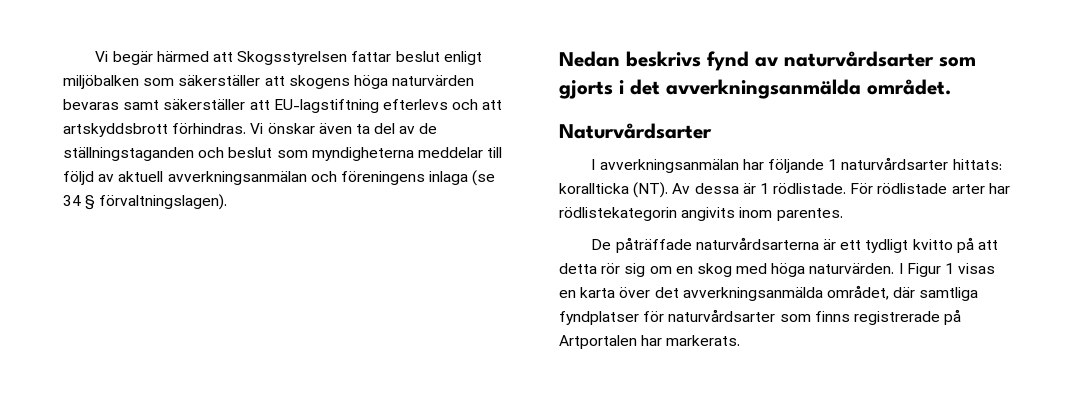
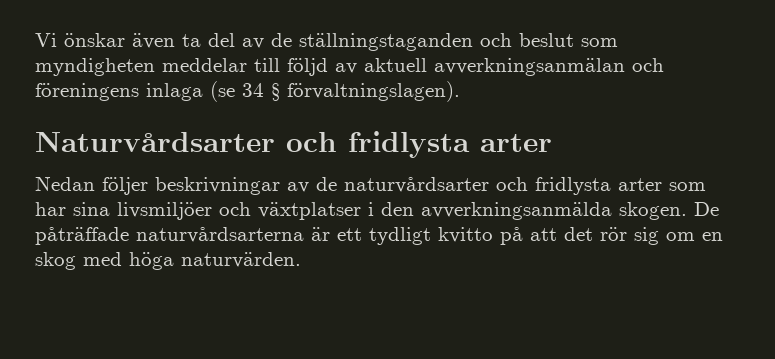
- Vi begär härmed att Skogsstyrelsen fattar beslut enligt miljöbalken som säkerställer att skogens höga naturvärden bevaras samt säkerställer att EU-lagstiftning efterlevs och att artskyddsbrott förhindras. Vi önskar även ta del av de ställningstaganden och beslut som myndigheterna meddelar till följd av aktuell avverkningsanmälan och föreningens inlaga (se 34 § förvaltningslagen).
+ Vi önskar även ta del av de ställningstaganden och beslut som myndigheten meddelar till följd av aktuell avverkningsanmälan och föreningens inlaga (se 34 § förvaltningslagen).
- Nedan beskrivs fynd av naturvårdsarter som gjorts i det avverkningsanmälda området.
- Naturvårdsarter
- I avverkningsanmälan har följande 1 naturvårdsarter hittats: korallticka (NT). Av dessa är 1 rödlistade. För rödlistade arter har rödlistekategorin angivits inom parentes.
- De påträffade naturvårdsarterna är ett tydligt kvitto på att detta rör sig om en skog med höga naturvärden. I Figur 1 visas en karta över det avverkningsanmälda området, där samtliga fyndplatser för naturvårdsarter som finns registrerade på Artportalen har markerats.
+ Naturvårdsarter och fridlysta arter
+ Nedan följer beskrivningar av de naturvårdsarter och fridlysta arter som har sina livsmiljöer och växtplatser i den avverkningsanmälda skogen. De påträffade naturvårdsarterna är ett tydligt kvitto på att det rör sig om en skog med höga naturvärden.

